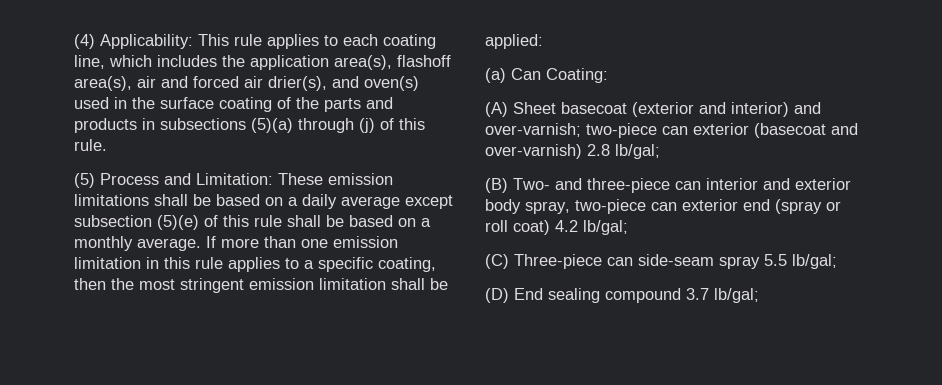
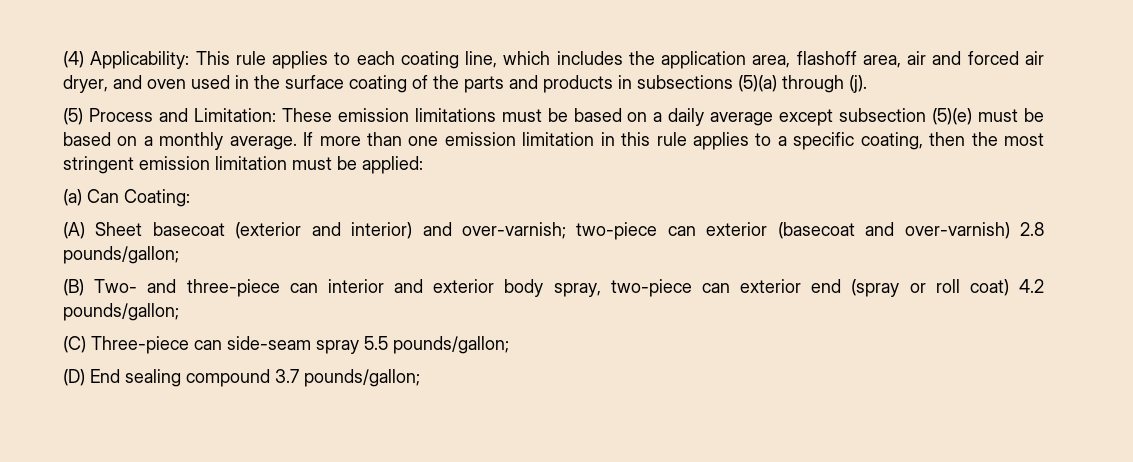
- (4) Applicability: This rule applies to each coating line, which includes the application area(s), flashoff area(s), air and forced air drier(s), and oven(s) used in the surface coating of the parts and products in subsections (5)(a) through (j) of this rule.
+ (4) Applicability: This rule applies to each coating line, which includes the application area, flashoff area, air and forced air dryer, and oven used in the surface coating of the parts and products in subsections (5)(a) through (j).
- (5) Process and Limitation: These emission limitations shall be based on a daily average except subsection (5)(e) of this rule shall be based on a monthly average.
+ (5) Process and Limitation: These emission limitations must be based on a daily average except subsection (5)(e) must be based on a monthly average.
- If more than one emission limitation in this rule applies to a specific coating, then the most stringent emission limitation shall be applied:
+ If more than one emission limitation in this rule applies to a specific coating, then the most stringent emission limitation must be applied:
- (A) Sheet basecoat (exterior and interior) and over-varnish; two-piece can exterior (basecoat and over-varnish) 2.8 lb/gal;
+ (A) Sheet basecoat (exterior and interior) and over-varnish; two-piece can exterior (basecoat and over-varnish) 2.8 pounds/gallon;
- (B) Two- and three-piece can interior and exterior body spray, two-piece can exterior end (spray or roll coat) 4.2 lb/gal;
+ (B) Two- and three-piece can interior and exterior body spray, two-piece can exterior end (spray or roll coat) 4.2 pounds/gallon;
- (C) Three-piece can side-seam spray 5.5 lb/gal;
+ (C) Three-piece can side-seam spray 5.5 pounds/gallon;
- (D) End sealing compound 3.7 lb/gal;
+ (D) End sealing compound 3.7 pounds/gallon;

